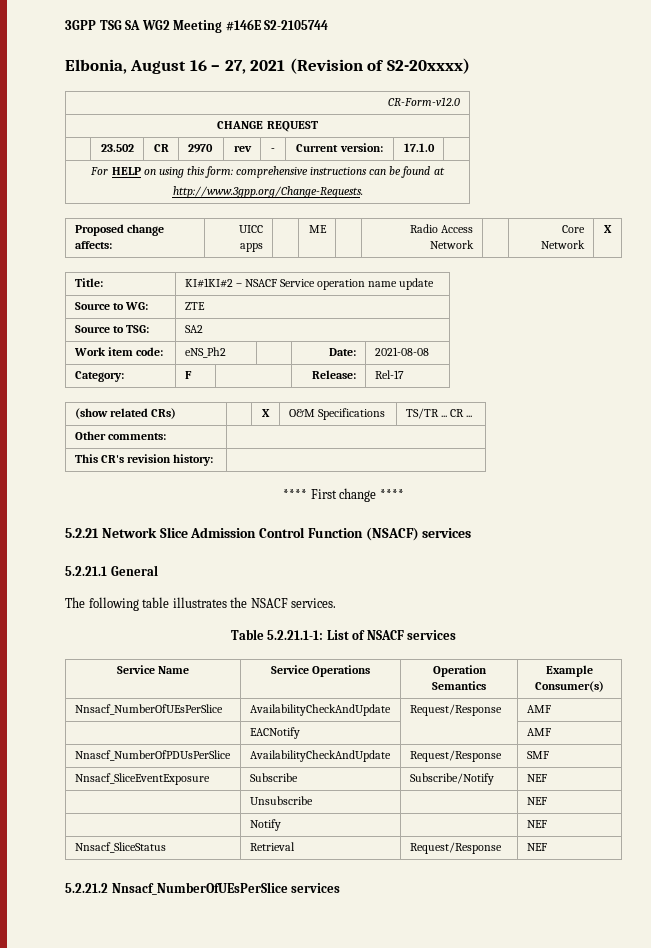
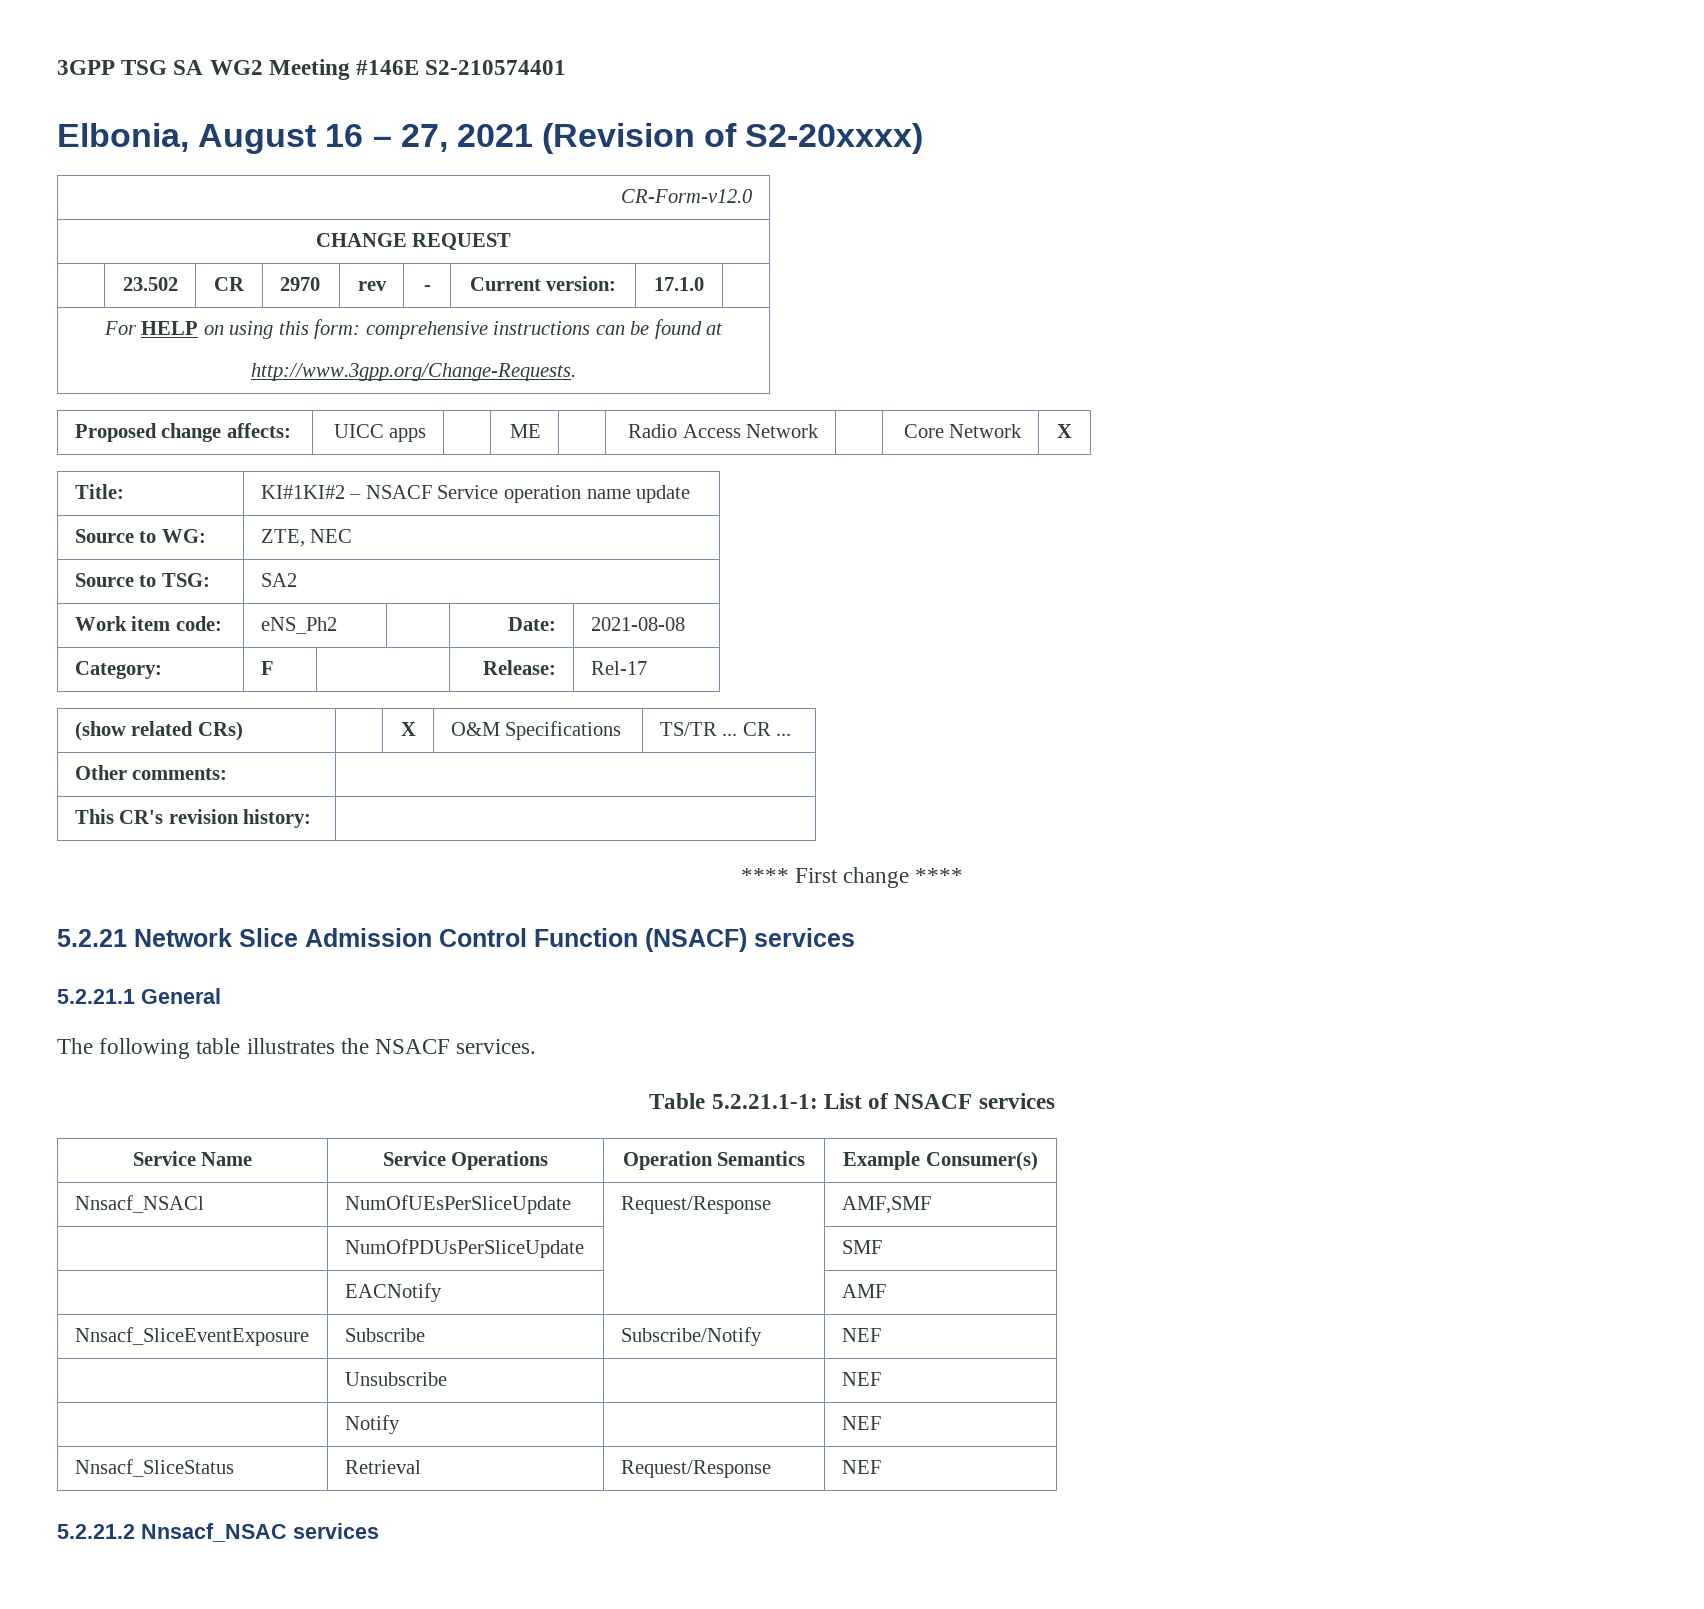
- 3GPP TSG SA WG2 Meeting #146E S2-2105744
+ 3GPP TSG SA WG2 Meeting #146E S2-210574401
- Source to WG: | ZTE
+ Source to WG: | ZTE, NEC
- Nnsacf_NumberOfUEsPerSlice | AvailabilityCheckAndUpdate | Request/Response | AMF
+ Nnsacf_NSACl | NumOfUEsPerSliceUpdate | Request/Response | AMF,SMF
+ | NumOfPDUsPerSliceUpdate | | SMF
- Nnascf_NumberOfPDUsPerSlice | AvailabilityCheckAndUpdate | Request/Response | SMF
- 5.2.21.2 Nnsacf_NumberOfUEsPerSlice services
+ 5.2.21.2 Nnsacf_NSAC services

